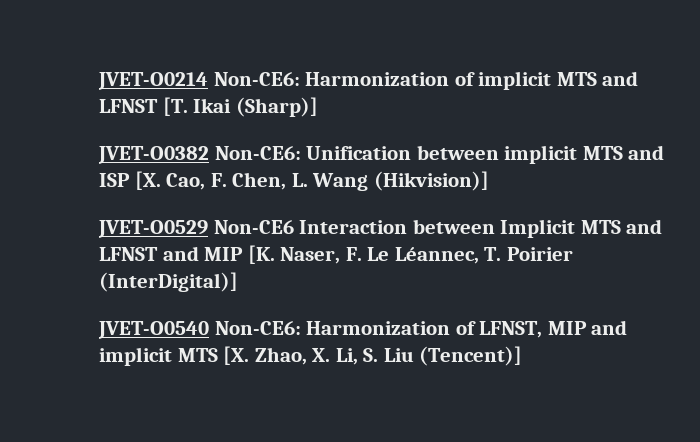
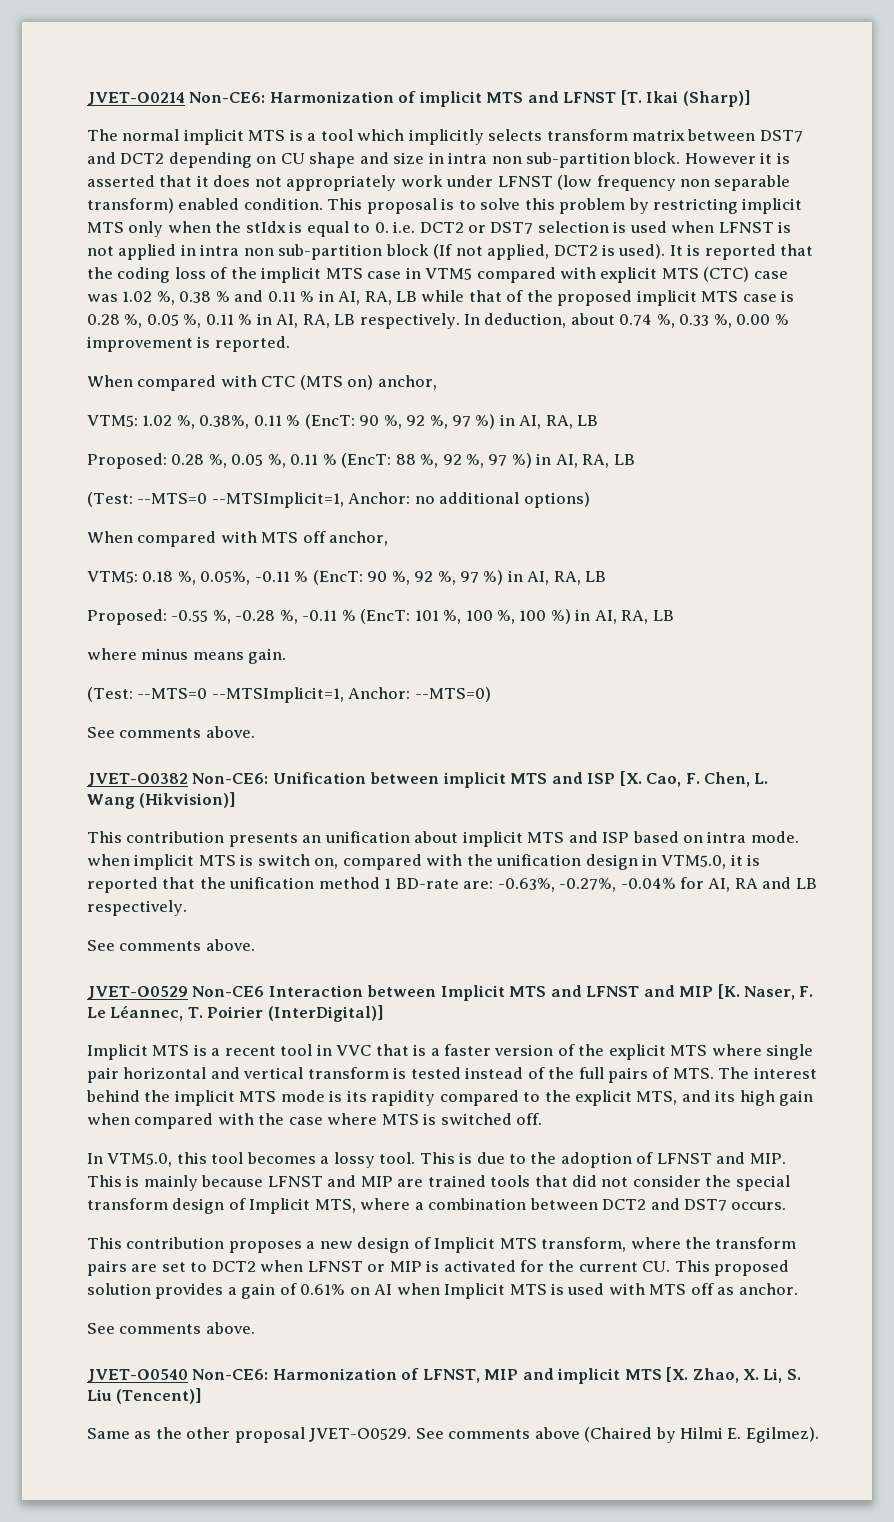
+ The normal implicit MTS is a tool which implicitly selects transform matrix between DST7 and DCT2 depending on CU shape and size in intra non sub-partition block. However it is asserted that it does not appropriately work under LFNST (low frequency non separable transform) enabled condition. This proposal is to solve this problem by restricting implicit MTS only when the stIdx is equal to 0. i.e. DCT2 or DST7 selection is used when LFNST is not applied in intra non sub-partition block (If not applied, DCT2 is used). It is reported that the coding loss of the implicit MTS case in VTM5 compared with explicit MTS (CTC) case was 1.02 %, 0.38 % and 0.11 % in AI, RA, LB while that of the proposed implicit MTS case is 0.28 %, 0.05 %, 0.11 % in AI, RA, LB respectively. In deduction, about 0.74 %, 0.33 %, 0.00 % improvement is reported.
+ When compared with CTC (MTS on) anchor,
+ VTM5: 1.02 %, 0.38%, 0.11 % (EncT: 90 %, 92 %, 97 %) in AI, RA, LB
+ Proposed: 0.28 %, 0.05 %, 0.11 % (EncT: 88 %, 92 %, 97 %) in AI, RA, LB
+ (Test: --MTS=0 --MTSImplicit=1, Anchor: no additional options)
+ When compared with MTS off anchor,
+ VTM5: 0.18 %, 0.05%, -0.11 % (EncT: 90 %, 92 %, 97 %) in AI, RA, LB
+ Proposed: -0.55 %, -0.28 %, -0.11 % (EncT: 101 %, 100 %, 100 %) in AI, RA, LB
+ where minus means gain.
+ (Test: --MTS=0 --MTSImplicit=1, Anchor: --MTS=0)
+ See comments above.
+ This contribution presents an unification about implicit MTS and ISP based on intra mode. when implicit MTS is switch on, compared with the unification design in VTM5.0, it is reported that the unification method 1 BD-rate are: -0.63%, -0.27%, -0.04% for AI, RA and LB respectively.
+ See comments above.
+ Implicit MTS is a recent tool in VVC that is a faster version of the explicit MTS where single pair horizontal and vertical transform is tested instead of the full pairs of MTS. The interest behind the implicit MTS mode is its rapidity compared to the explicit MTS, and its high gain when compared with the case where MTS is switched off.
+ In VTM5.0, this tool becomes a lossy tool. This is due to the adoption of LFNST and MIP. This is mainly because LFNST and MIP are trained tools that did not consider the special transform design of Implicit MTS, where a combination between DCT2 and DST7 occurs.
+ This contribution proposes a new design of Implicit MTS transform, where the transform pairs are set to DCT2 when LFNST or MIP is activated for the current CU. This proposed solution provides a gain of 0.61% on AI when Implicit MTS is used with MTS off as anchor.
+ See comments above.
+ Same as the other proposal JVET-O0529. See comments above (Chaired by Hilmi E. Egilmez).

